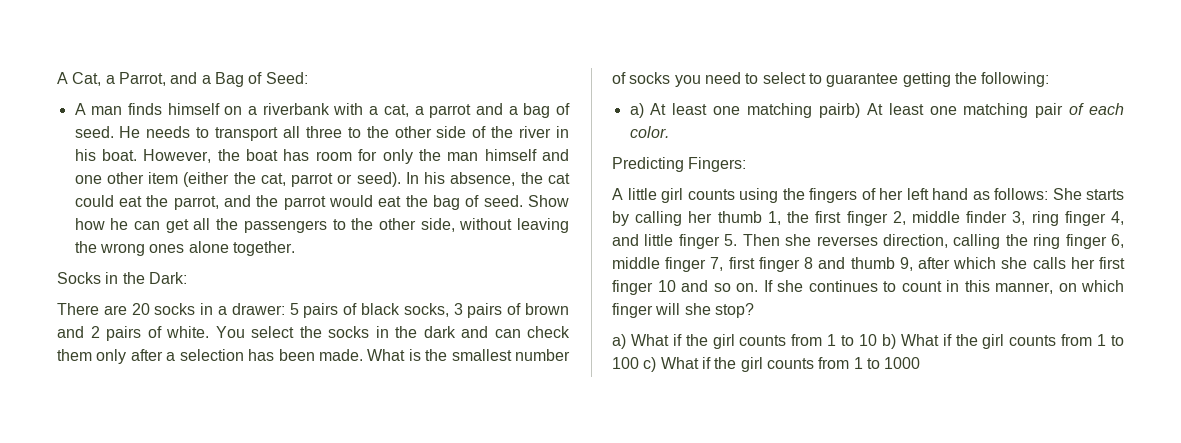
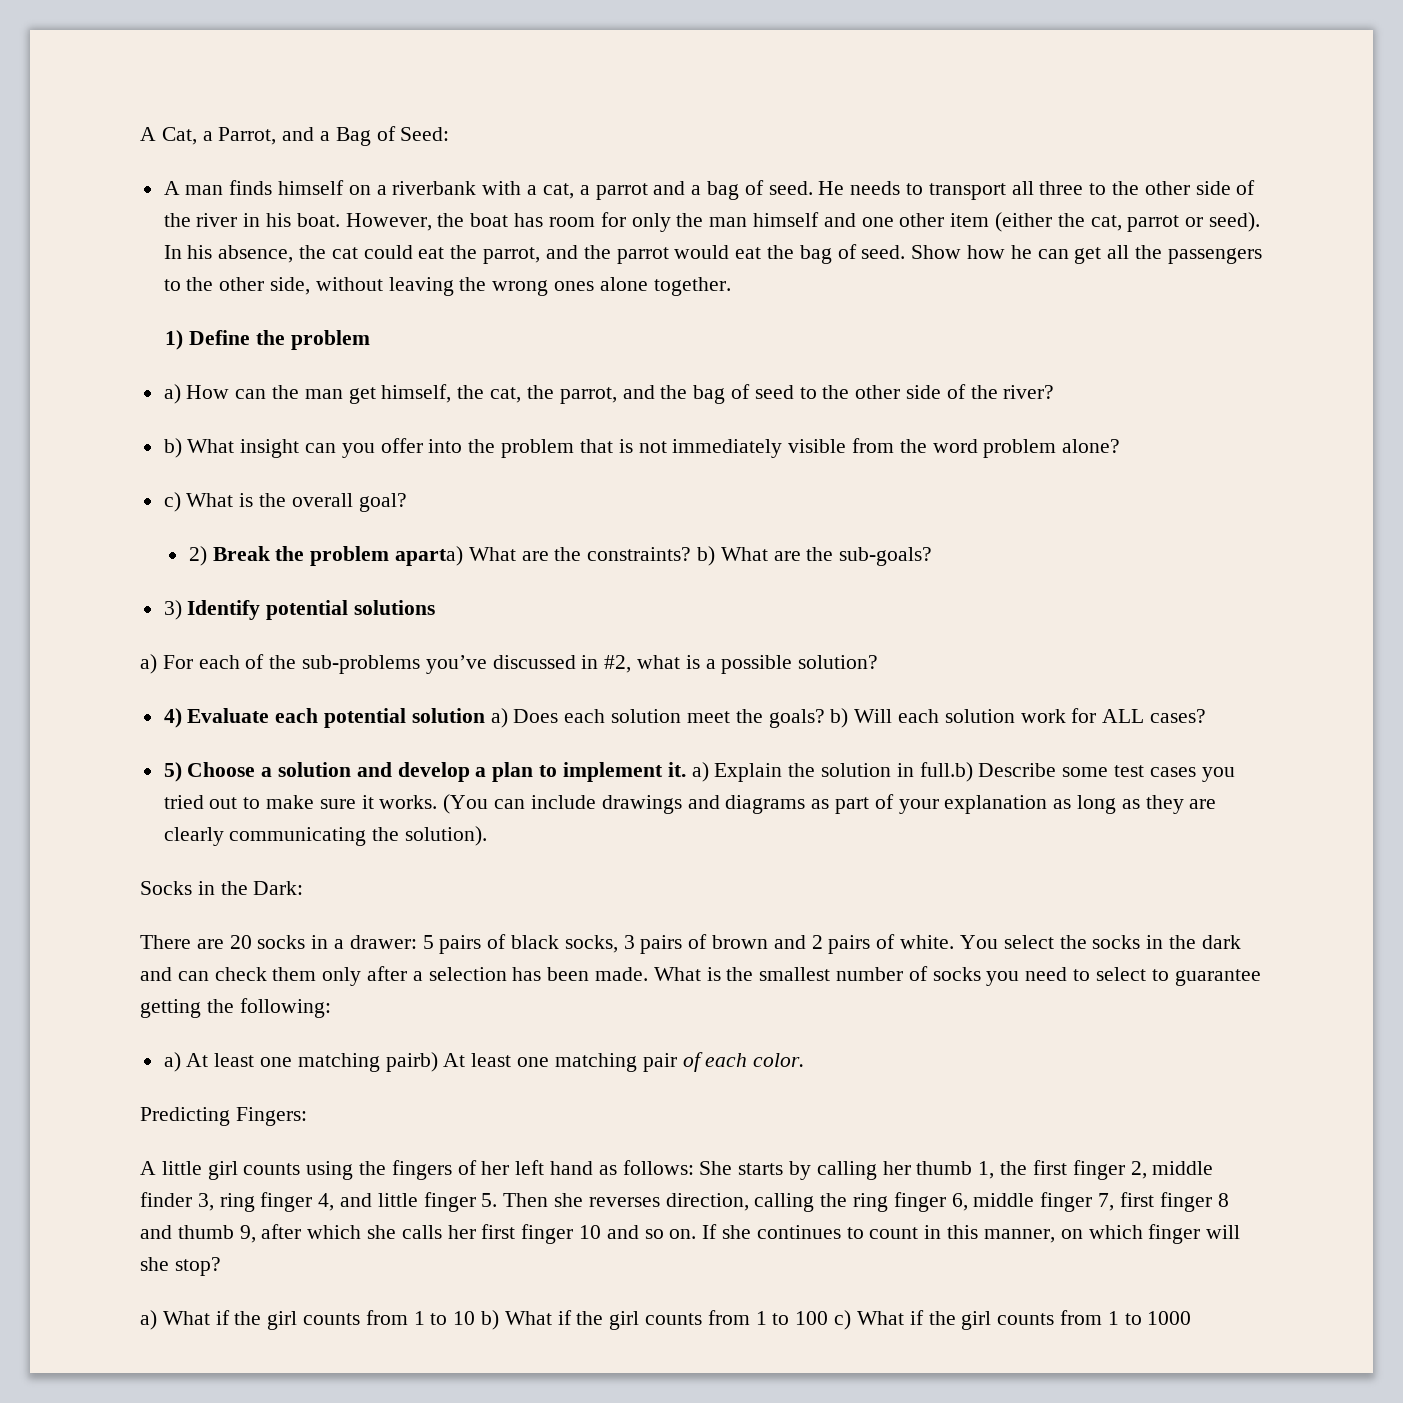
+ 1) Define the problem
+ a) How can the man get himself, the cat, the parrot, and the bag of seed to the other side of the river?
+ b) What insight can you offer into the problem that is not immediately visible from the word problem alone?
+ c) What is the overall goal?
+ 2) Break the problem aparta) What are the constraints? b) What are the sub-goals?
+ 3) Identify potential solutions
+ a) For each of the sub-problems you’ve discussed in #2, what is a possible solution?
+ 4) Evaluate each potential solution a) Does each solution meet the goals? b) Will each solution work for ALL cases?
+ 5) Choose a solution and develop a plan to implement it. a) Explain the solution in full.b) Describe some test cases you tried out to make sure it works. (You can include drawings and diagrams as part of your explanation as long as they are clearly communicating the solution).

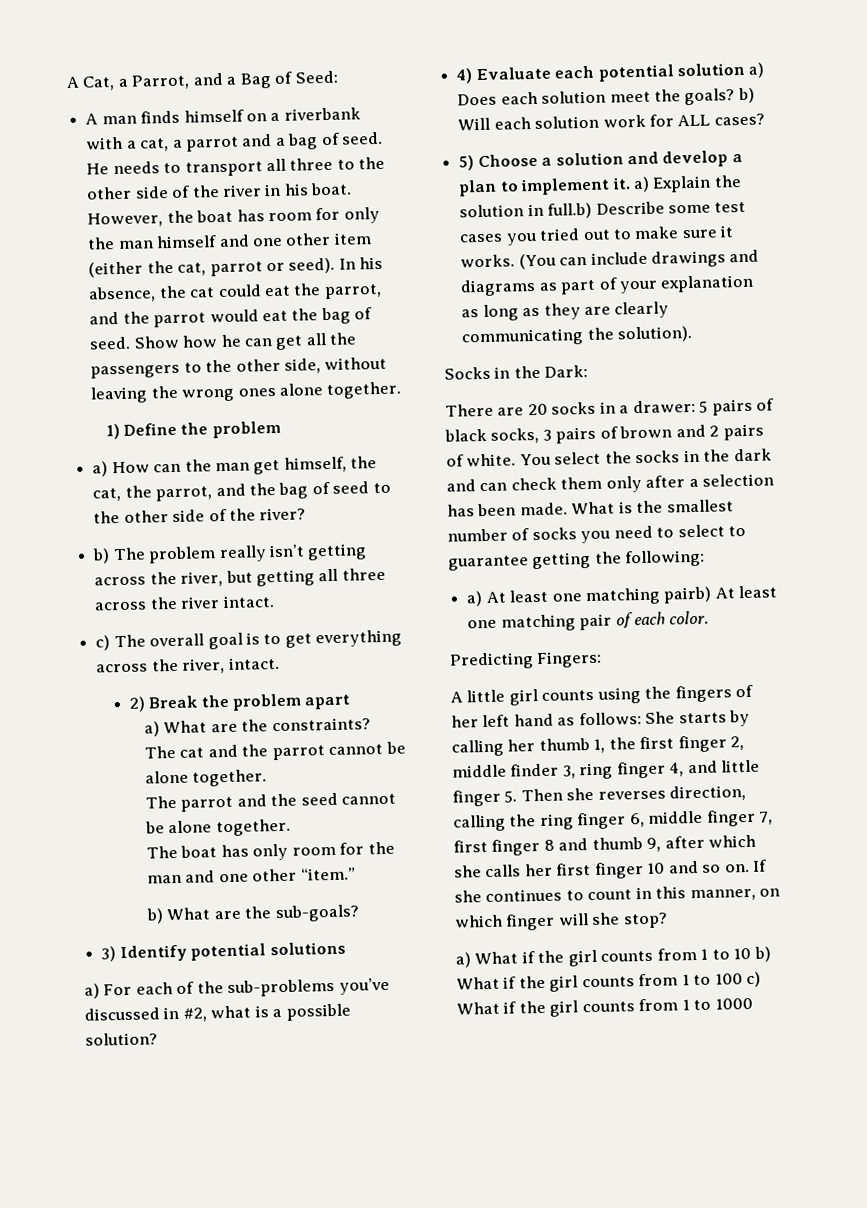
- b) What insight can you offer into the problem that is not immediately visible from the word problem alone?
- c) What is the overall goal?
+ b) The problem really isn’t getting across the river, but getting all three across the river intact.
+ c) The overall goal is to get everything across the river, intact.
- 2) Break the problem aparta) What are the constraints? b) What are the sub-goals?
+ 2) Break the problem apart
+ a) What are the constraints?
+ The cat and the parrot cannot be alone together.
+ The parrot and the seed cannot be alone together.
+ The boat has only room for the man and one other “item.”
+ b) What are the sub-goals?

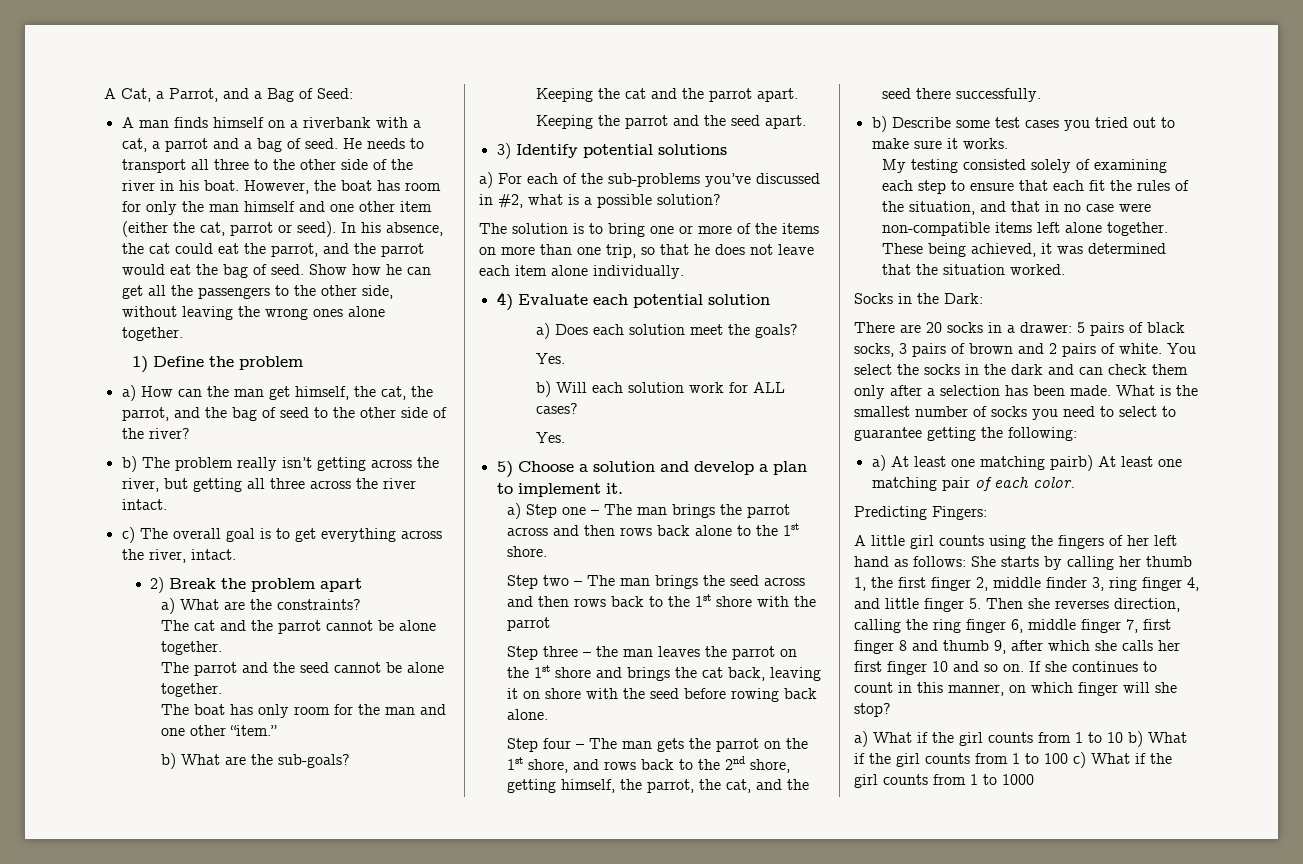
+ Keeping the cat and the parrot apart.
+ Keeping the parrot and the seed apart.
+ The solution is to bring one or more of the items on more than one trip, so that he does not leave each item alone individually.
- 4) Evaluate each potential solution a) Does each solution meet the goals? b) Will each solution work for ALL cases?
+ 4) Evaluate each potential solution
+ a) Does each solution meet the goals?
+ Yes.
+ b) Will each solution work for ALL cases?
+ Yes.
- 5) Choose a solution and develop a plan to implement it. a) Explain the solution in full.b) Describe some test cases you tried out to make sure it works. (You can include drawings and diagrams as part of your explanation as long as they are clearly communicating the solution).
+ 5) Choose a solution and develop a plan to implement it.
+ a) Step one – The man brings the parrot across and then rows back alone to the 1st shore.
+ Step two – The man brings the seed across and then rows back to the 1st shore with the parrot
+ Step three – the man leaves the parrot on the 1st shore and brings the cat back, leaving it on shore with the seed before rowing back alone.
+ Step four – The man gets the parrot on the 1st shore, and rows back to the 2nd shore, getting himself, the parrot, the cat, and the seed there successfully.
+ b) Describe some test cases you tried out to make sure it works.
+ My testing consisted solely of examining each step to ensure that each fit the rules of the situation, and that in no case were non-compatible items left alone together. These being achieved, it was determined that the situation worked.

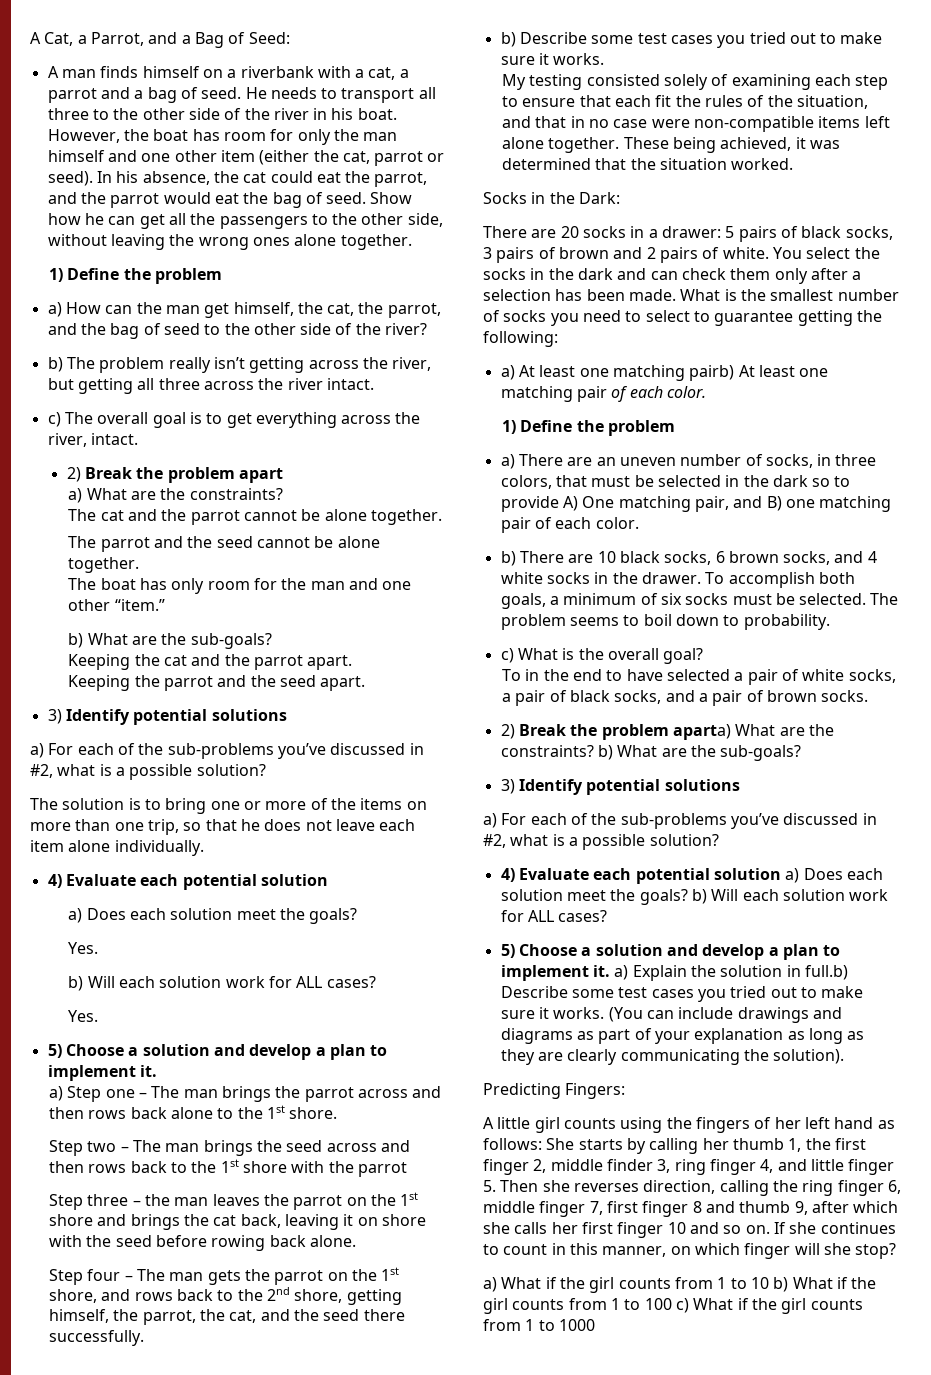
  a) At least one matching pairb) At least one matching pair of each color.
+ 1) Define the problem
+ a) There are an uneven number of socks, in three colors, that must be selected in the dark so to provide A) One matching pair, and B) one matching pair of each color.
+ b) There are 10 black socks, 6 brown socks, and 4 white socks in the drawer. To accomplish both goals, a minimum of six socks must be selected. The problem seems to boil down to probability.
+ c) What is the overall goal?
+ To in the end to have selected a pair of white socks, a pair of black socks, and a pair of brown socks.
+ 2) Break the problem aparta) What are the constraints? b) What are the sub-goals?
+ 3) Identify potential solutions
+ a) For each of the sub-problems you’ve discussed in #2, what is a possible solution?
+ 4) Evaluate each potential solution a) Does each solution meet the goals? b) Will each solution work for ALL cases?
+ 5) Choose a solution and develop a plan to implement it. a) Explain the solution in full.b) Describe some test cases you tried out to make sure it works. (You can include drawings and diagrams as part of your explanation as long as they are clearly communicating the solution).

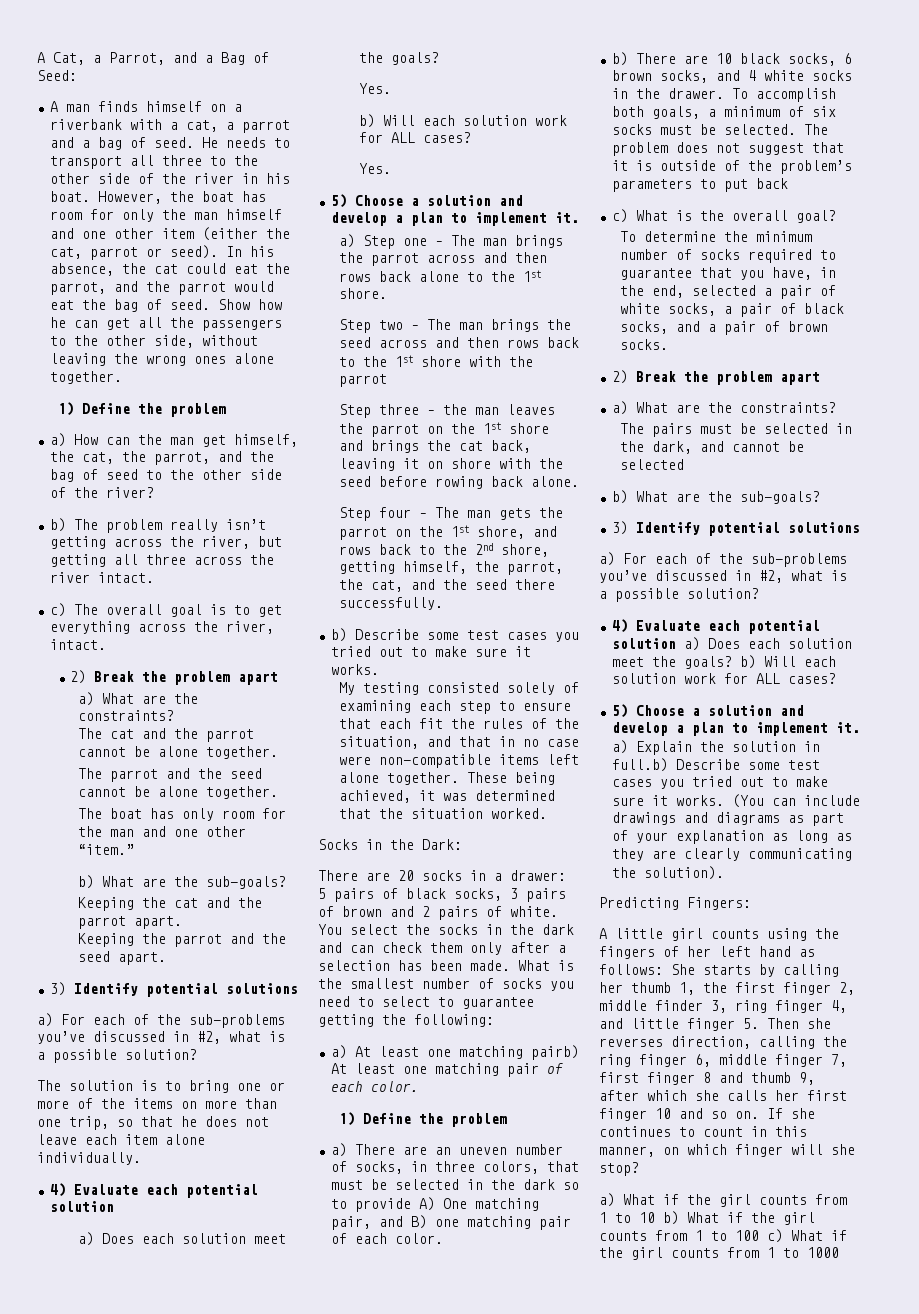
- The problem seems to boil down to probability.
+ The problem does not suggest that it is outside of the problem’s parameters to put back
- To in the end to have selected a pair of white socks, a pair of black socks, and a pair of brown socks.
- 2) Break the problem aparta) What are the constraints? b) What are the sub-goals?
+ To determine the minimum number of socks required to guarantee that you have, in the end, selected a pair of white socks, a pair of black socks, and a pair of brown socks.
+ 2) Break the problem apart
+ a) What are the constraints?
+ The pairs must be selected in the dark, and cannot be selected
+ b) What are the sub-goals?

